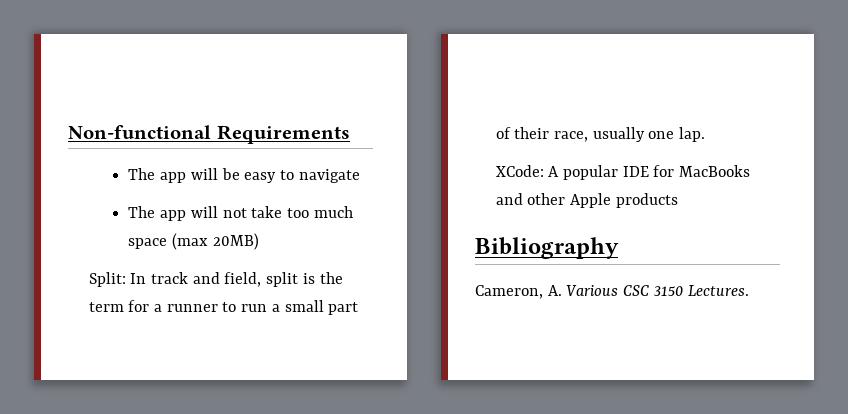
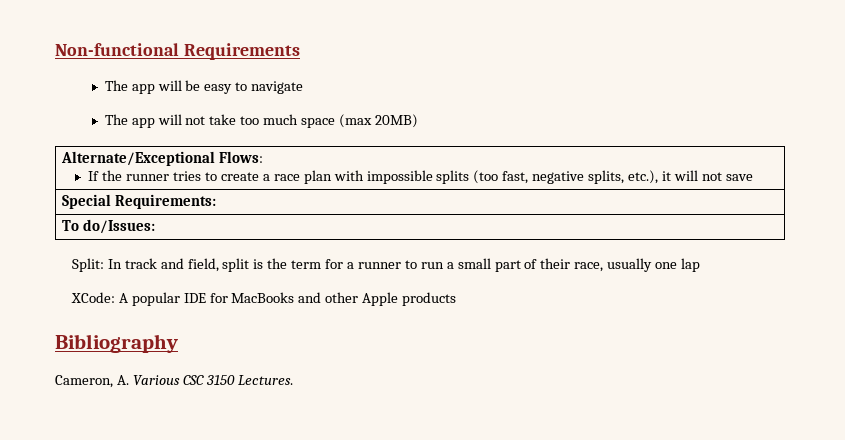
+ Alternate/Exceptional Flows:
+ If the runner tries to create a race plan with impossible splits (too fast, negative splits, etc.), it will not save
+ Special Requirements:
+ To do/Issues:
- Split: In track and field, split is the term for a runner to run a small part of their race, usually one lap.
+ Split: In track and field, split is the term for a runner to run a small part of their race, usually one lap

